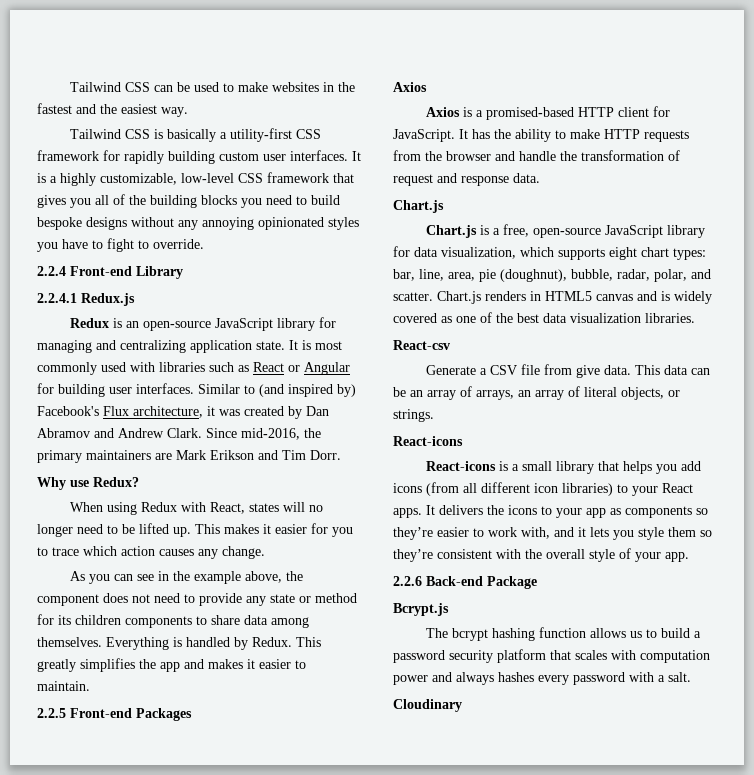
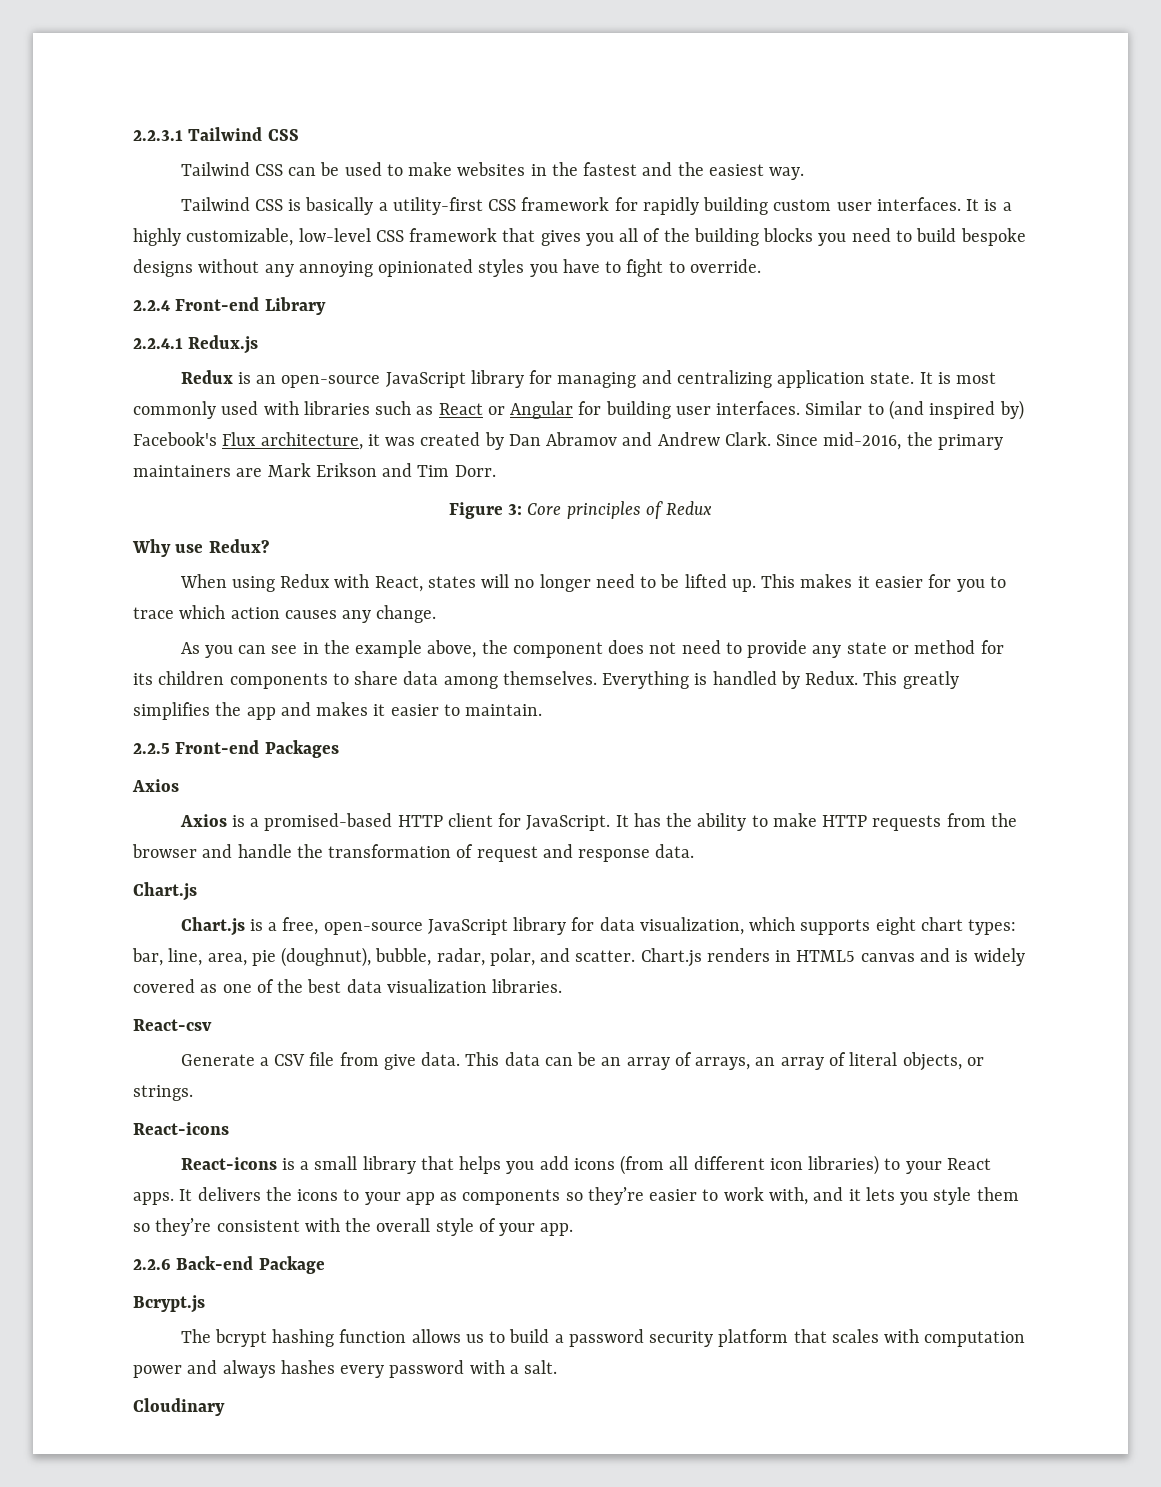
+ 2.2.3.1 Tailwind CSS
+ Figure 3: Core principles of Redux

